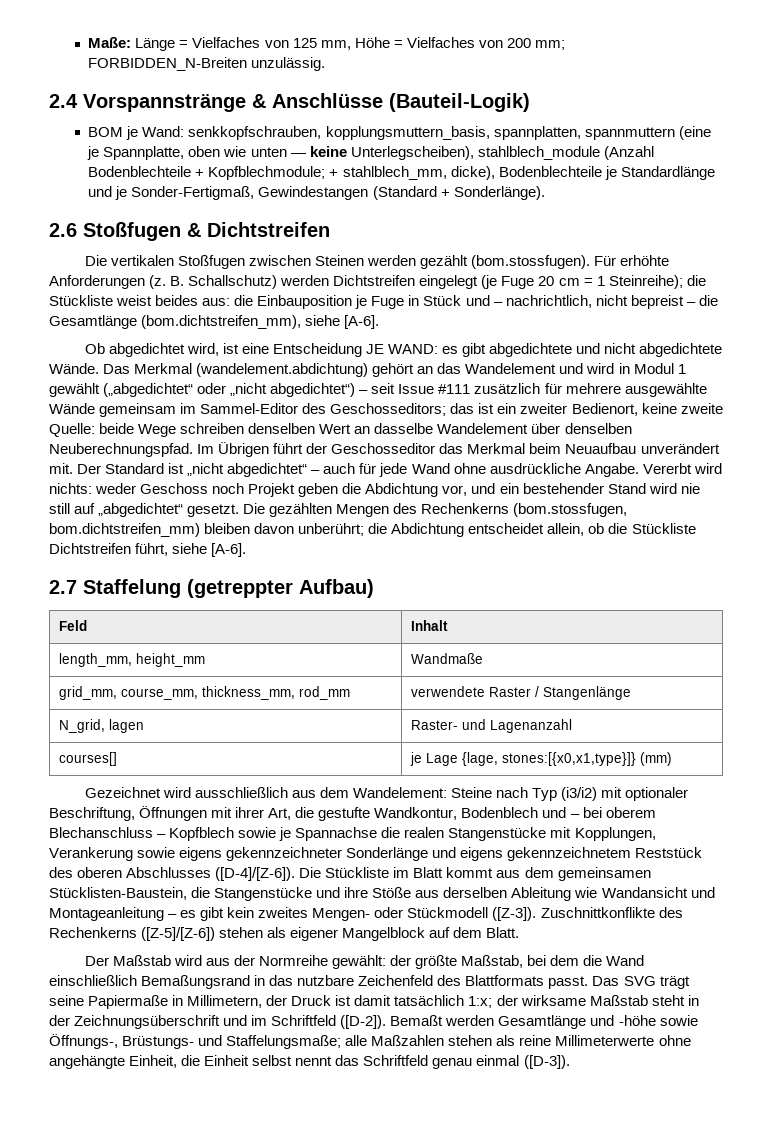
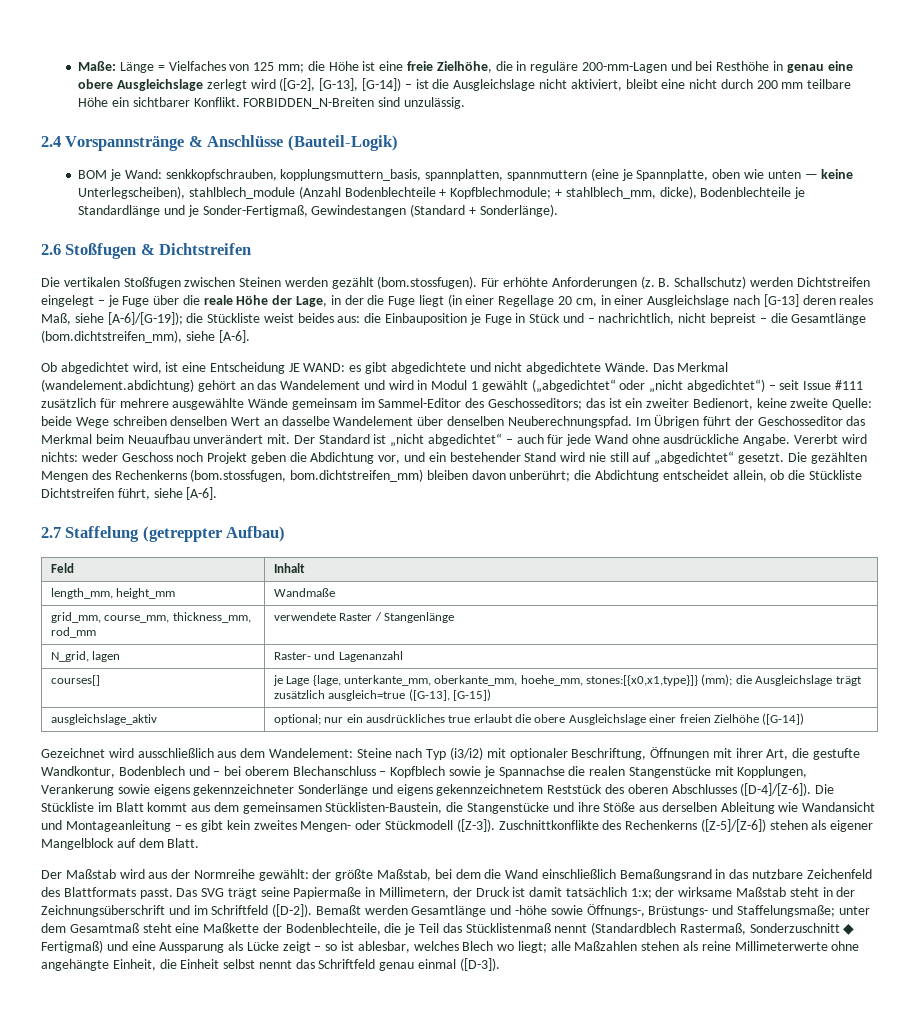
- Maße: Länge = Vielfaches von 125 mm, Höhe = Vielfaches von 200 mm; FORBIDDEN_N-Breiten unzulässig.
+ Maße: Länge = Vielfaches von 125 mm; die Höhe ist eine freie Zielhöhe, die in reguläre 200-mm-Lagen und bei Resthöhe in genau eine obere Ausgleichslage zerlegt wird ([G-2], [G-13], [G-14]) – ist die Ausgleichslage nicht aktiviert, bleibt eine nicht durch 200 mm teilbare Höhe ein sichtbarer Konflikt. FORBIDDEN_N-Breiten sind unzulässig.
- B. Schallschutz) werden Dichtstreifen eingelegt (je Fuge 20 cm = 1 Steinreihe); die Stückliste weist beides aus: die Einbauposition je Fuge in Stück und – nachrichtlich, nicht bepreist – die Gesamtlänge (bom.dichtstreifen_mm), siehe [A-6].
+ B. Schallschutz) werden Dichtstreifen eingelegt – je Fuge über die reale Höhe der Lage, in der die Fuge liegt (in einer Regellage 20 cm, in einer Ausgleichslage nach [G-13] deren reales Maß, siehe [A-6]/[G-19]); die Stückliste weist beides aus: die Einbauposition je Fuge in Stück und – nachrichtlich, nicht bepreist – die Gesamtlänge (bom.dichtstreifen_mm), siehe [A-6].
- courses[] | je Lage {lage, stones:[{x0,x1,type}]} (mm)
+ courses[] | je Lage {lage, unterkante_mm, oberkante_mm, hoehe_mm, stones:[{x0,x1,type}]} (mm); die Ausgleichslage trägt zusätzlich ausgleich=true ([G-13], [G-15])
+ ausgleichslage_aktiv | optional; nur ein ausdrückliches true erlaubt die obere Ausgleichslage einer freien Zielhöhe ([G-14])
- Bemaßt werden Gesamtlänge und -höhe sowie Öffnungs-, Brüstungs- und Staffelungsmaße; alle Maßzahlen stehen als reine Millimeterwerte ohne angehängte Einheit, die Einheit selbst nennt das Schriftfeld genau einmal ([D-3]).
+ Bemaßt werden Gesamtlänge und -höhe sowie Öffnungs-, Brüstungs- und Staffelungsmaße; unter dem Gesamtmaß steht eine Maßkette der Bodenblechteile, die je Teil das Stücklistenmaß nennt (Standardblech Rastermaß, Sonderzuschnitt ◆ Fertigmaß) und eine Aussparung als Lücke zeigt – so ist ablesbar, welches Blech wo liegt; alle Maßzahlen stehen als reine Millimeterwerte ohne angehängte Einheit, die Einheit selbst nennt das Schriftfeld genau einmal ([D-3]).

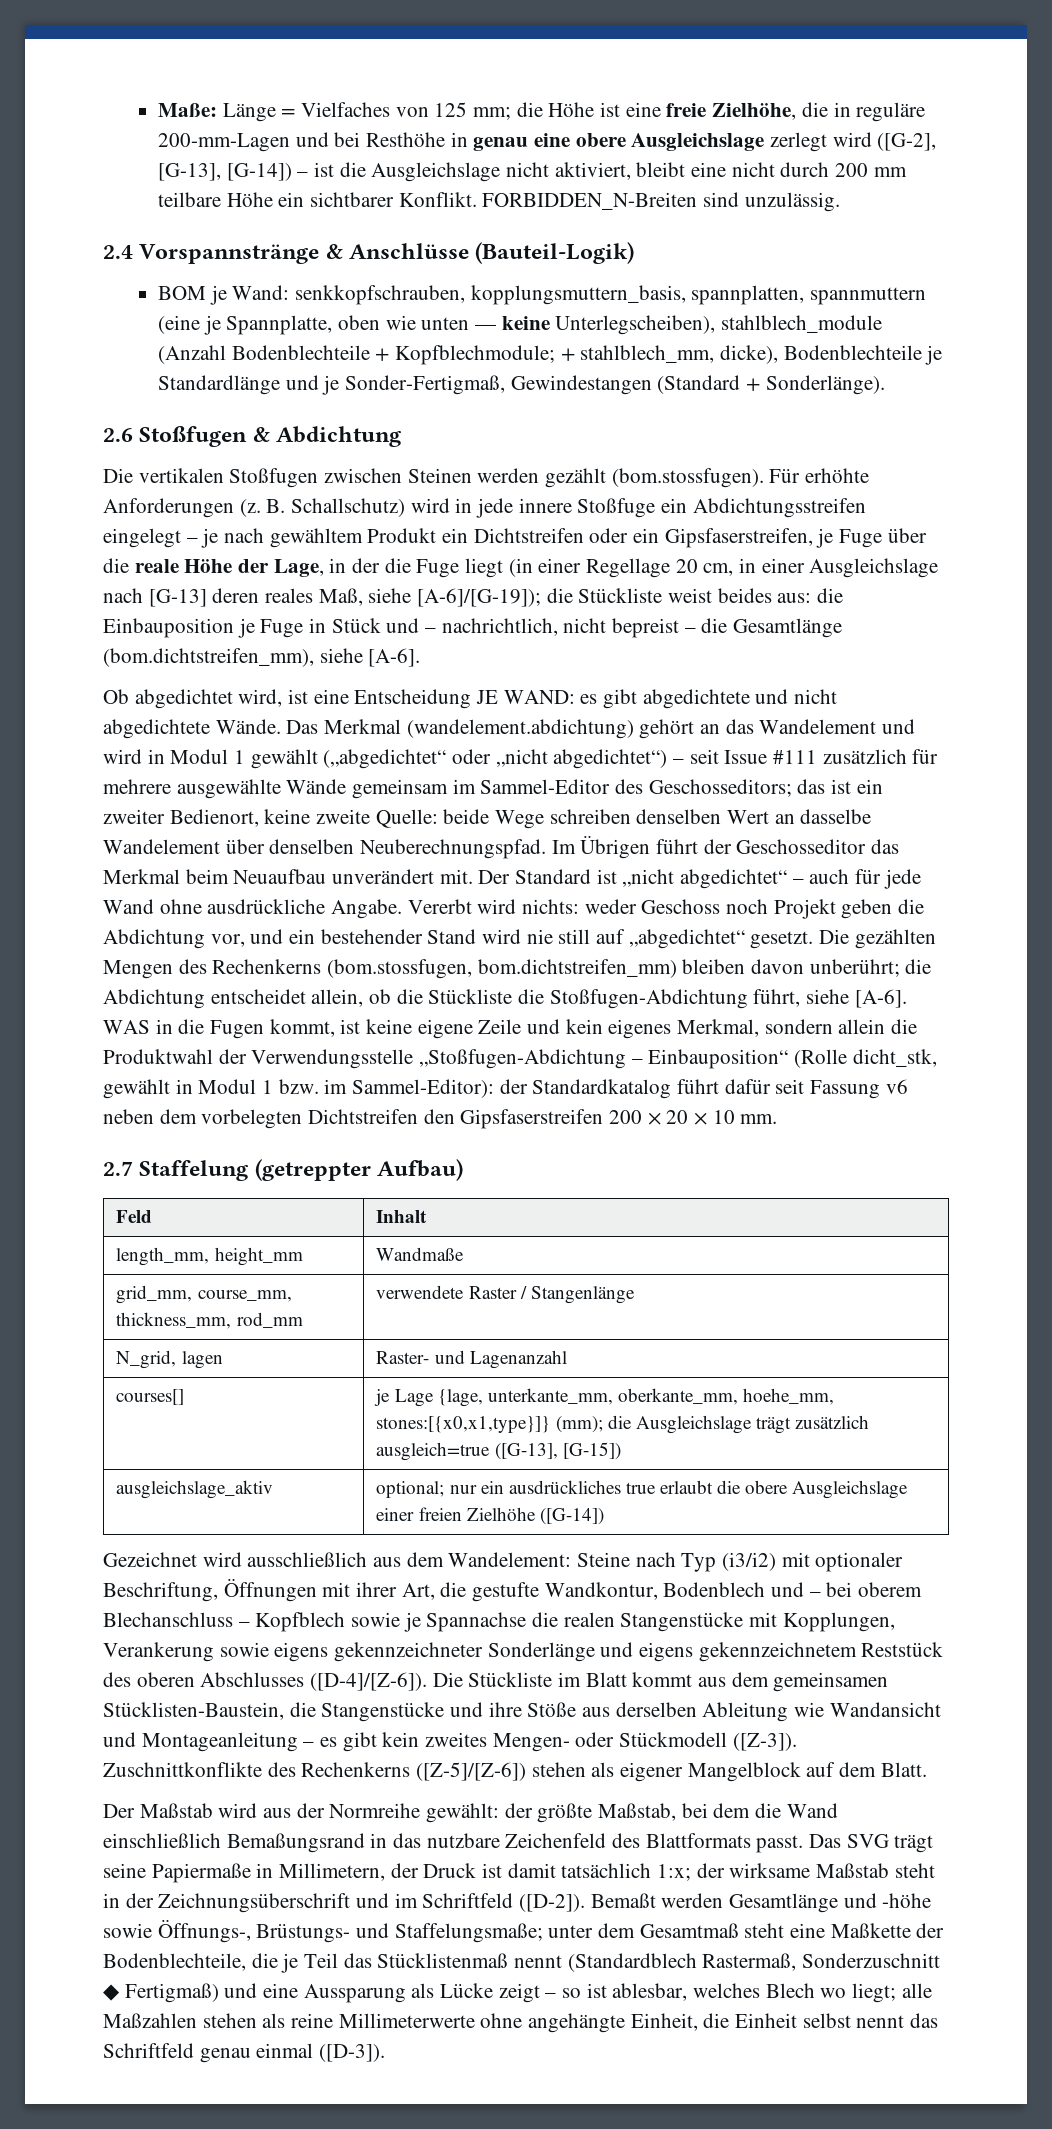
- 2.6 Stoßfugen & Dichtstreifen
+ 2.6 Stoßfugen & Abdichtung
- B. Schallschutz) werden Dichtstreifen eingelegt – je Fuge über die reale Höhe der Lage, in der die Fuge liegt (in einer Regellage 20 cm, in einer Ausgleichslage nach [G-13] deren reales Maß, siehe [A-6]/[G-19]); die Stückliste weist beides aus: die Einbauposition je Fuge in Stück und – nachrichtlich, nicht bepreist – die Gesamtlänge (bom.dichtstreifen_mm), siehe [A-6].
+ B. Schallschutz) wird in jede innere Stoßfuge ein Abdichtungsstreifen eingelegt – je nach gewähltem Produkt ein Dichtstreifen oder ein Gipsfaserstreifen, je Fuge über die reale Höhe der Lage, in der die Fuge liegt (in einer Regellage 20 cm, in einer Ausgleichslage nach [G-13] deren reales Maß, siehe [A-6]/[G-19]); die Stückliste weist beides aus: die Einbauposition je Fuge in Stück und – nachrichtlich, nicht bepreist – die Gesamtlänge (bom.dichtstreifen_mm), siehe [A-6].
- Die gezählten Mengen des Rechenkerns (bom.stossfugen, bom.dichtstreifen_mm) bleiben davon unberührt; die Abdichtung entscheidet allein, ob die Stückliste Dichtstreifen führt, siehe [A-6].
+ Die gezählten Mengen des Rechenkerns (bom.stossfugen, bom.dichtstreifen_mm) bleiben davon unberührt; die Abdichtung entscheidet allein, ob die Stückliste die Stoßfugen-Abdichtung führt, siehe [A-6]. WAS in die Fugen kommt, ist keine eigene Zeile und kein eigenes Merkmal, sondern allein die Produktwahl der Verwendungsstelle „Stoßfugen-Abdichtung – Einbauposition“ (Rolle dicht_stk, gewählt in Modul 1 bzw. im Sammel-Editor): der Standardkatalog führt dafür seit Fassung v6 neben dem vorbelegten Dichtstreifen den Gipsfaserstreifen 200 × 20 × 10 mm.

